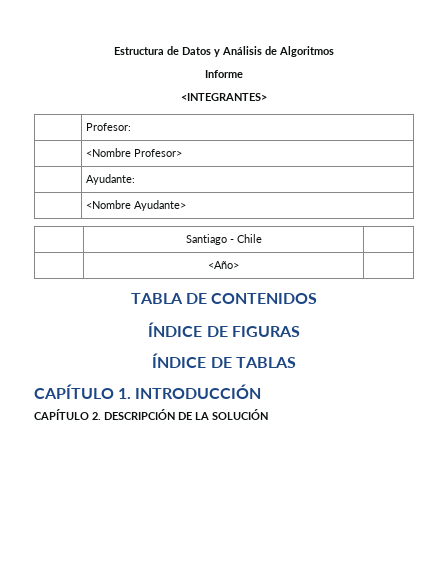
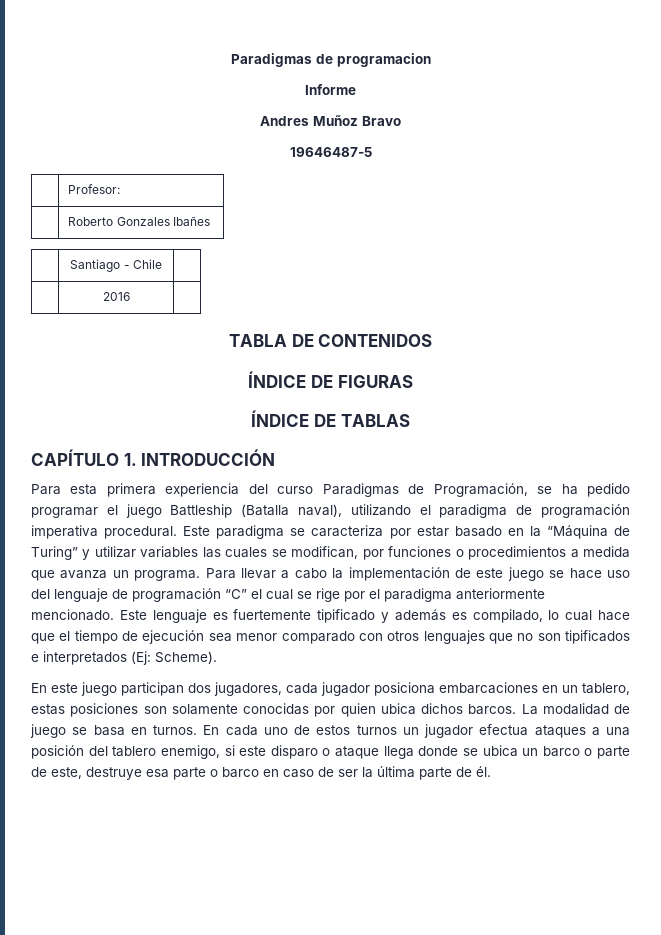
- Estructura de Datos y Análisis de Algoritmos
+ Paradigmas de programacion
  Informe
- <INTEGRANTES>
+ Andres Muñoz Bravo
+ 19646487-5
  | Profesor:
- | <Nombre Profesor>
- | Ayudante:
- | <Nombre Ayudante>
+ | Roberto Gonzales Ibañes
- | <Año> |
+ | 2016 |
- CAPÍTULO 2. DESCRIPCIÓN DE LA SOLUCIÓN
+ Para esta primera experiencia del curso Paradigmas de Programación, se ha pedido programar el juego Battleship (Batalla naval), utilizando el paradigma de programación imperativa procedural. Este paradigma se caracteriza por estar basado en la “Máquina de Turing” y utilizar variables las cuales se modifican, por funciones o procedimientos a medida que avanza un programa. Para llevar a cabo la implementación de este juego se hace uso del lenguaje de programación “C” el cual se rige por el paradigma anteriormente mencionado. Este lenguaje es fuertemente tipificado y además es compilado, lo cual hace que el tiempo de ejecución sea menor comparado con otros lenguajes que no son tipificados e interpretados (Ej: Scheme).
+ En este juego participan dos jugadores, cada jugador posiciona embarcaciones en un tablero, estas posiciones son solamente conocidas por quien ubica dichos barcos. La modalidad de juego se basa en turnos. En cada uno de estos turnos un jugador efectua ataques a una posición del tablero enemigo, si este disparo o ataque llega donde se ubica un barco o parte de este, destruye esa parte o barco en caso de ser la última parte de él.

